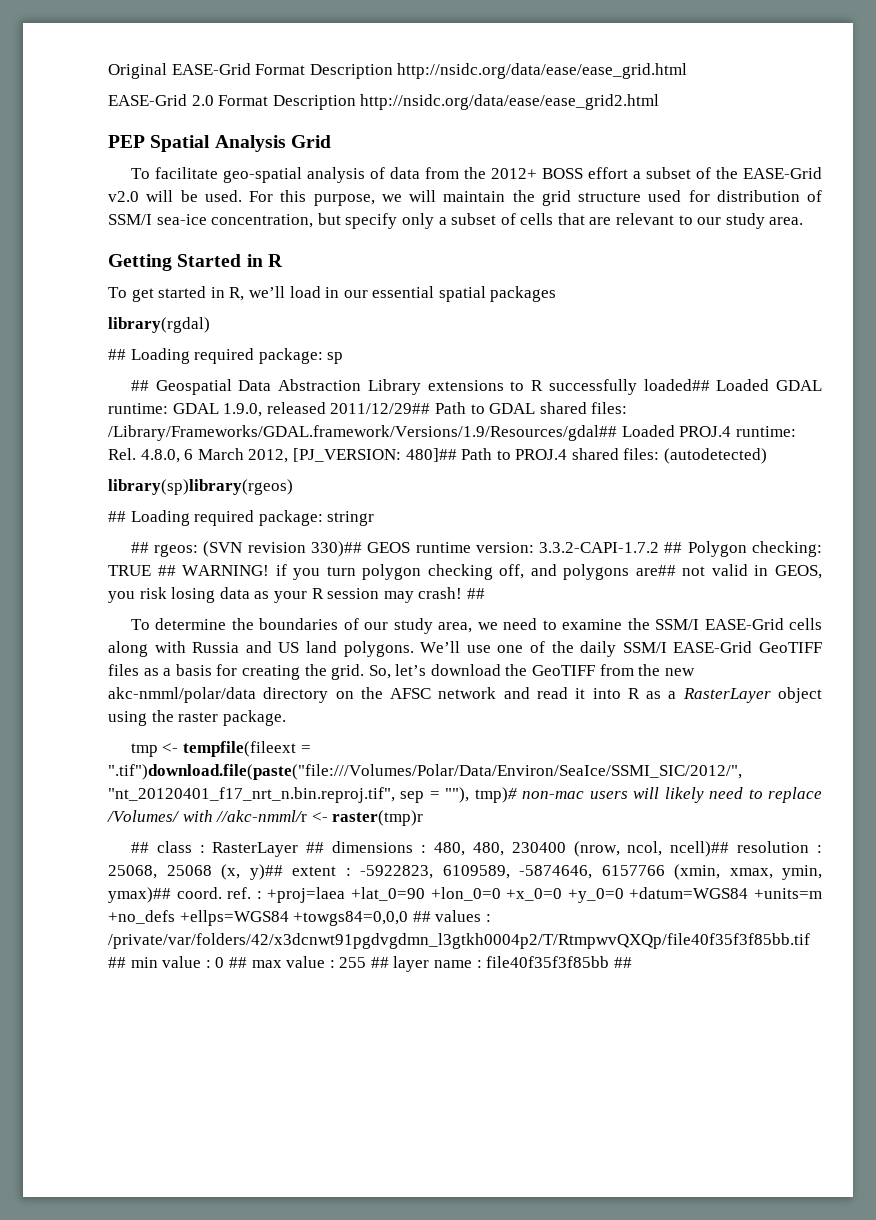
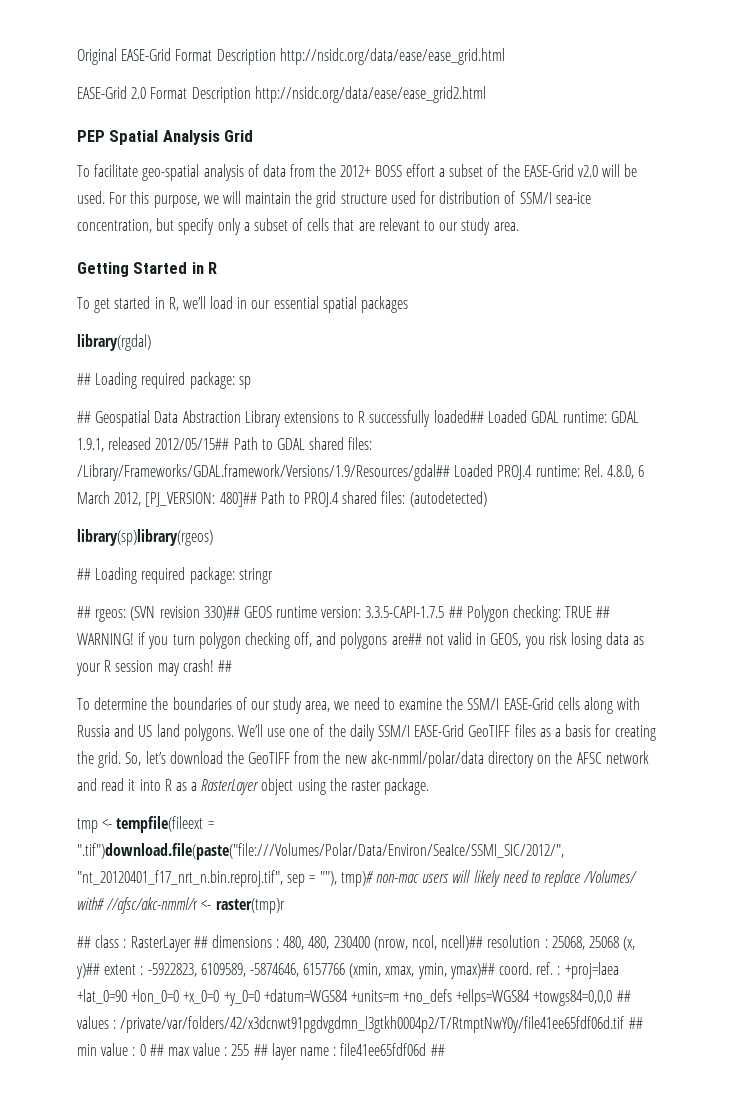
- ## Geospatial Data Abstraction Library extensions to R successfully loaded## Loaded GDAL runtime: GDAL 1.9.0, released 2011/12/29## Path to GDAL shared files: /Library/Frameworks/GDAL.framework/Versions/1.9/Resources/gdal## Loaded PROJ.4 runtime: Rel. 4.8.0, 6 March 2012, [PJ_VERSION: 480]## Path to PROJ.4 shared files: (autodetected)
+ ## Geospatial Data Abstraction Library extensions to R successfully loaded## Loaded GDAL runtime: GDAL 1.9.1, released 2012/05/15## Path to GDAL shared files: /Library/Frameworks/GDAL.framework/Versions/1.9/Resources/gdal## Loaded PROJ.4 runtime: Rel. 4.8.0, 6 March 2012, [PJ_VERSION: 480]## Path to PROJ.4 shared files: (autodetected)
- ## rgeos: (SVN revision 330)## GEOS runtime version: 3.3.2-CAPI-1.7.2 ## Polygon checking: TRUE ## WARNING! if you turn polygon checking off, and polygons are## not valid in GEOS, you risk losing data as your R session may crash!
+ ## rgeos: (SVN revision 330)## GEOS runtime version: 3.3.5-CAPI-1.7.5 ## Polygon checking: TRUE ## WARNING! if you turn polygon checking off, and polygons are## not valid in GEOS, you risk losing data as your R session may crash!
- tmp <- tempfile(fileext = ".tif")download.file(paste("file:///Volumes/Polar/Data/Environ/SeaIce/SSMI_SIC/2012/", "nt_20120401_f17_nrt_n.bin.reproj.tif", sep = ""), tmp)# non-mac users will likely need to replace /Volumes/ with //akc-nmml/r <- raster(tmp)r
+ tmp <- tempfile(fileext = ".tif")download.file(paste("file:///Volumes/Polar/Data/Environ/SeaIce/SSMI_SIC/2012/", "nt_20120401_f17_nrt_n.bin.reproj.tif", sep = ""), tmp)# non-mac users will likely need to replace /Volumes/ with# //afsc/akc-nmml/r <- raster(tmp)r
- ## class : RasterLayer ## dimensions : 480, 480, 230400 (nrow, ncol, ncell)## resolution : 25068, 25068 (x, y)## extent : -5922823, 6109589, -5874646, 6157766 (xmin, xmax, ymin, ymax)## coord. ref. : +proj=laea +lat_0=90 +lon_0=0 +x_0=0 +y_0=0 +datum=WGS84 +units=m +no_defs +ellps=WGS84 +towgs84=0,0,0 ## values : /private/var/folders/42/x3dcnwt91pgdvgdmn_l3gtkh0004p2/T/RtmpwvQXQp/file40f35f3f85bb.tif ## min value : 0 ## max value : 255 ## layer name : file40f35f3f85bb ##
+ ## class : RasterLayer ## dimensions : 480, 480, 230400 (nrow, ncol, ncell)## resolution : 25068, 25068 (x, y)## extent : -5922823, 6109589, -5874646, 6157766 (xmin, xmax, ymin, ymax)## coord. ref. : +proj=laea +lat_0=90 +lon_0=0 +x_0=0 +y_0=0 +datum=WGS84 +units=m +no_defs +ellps=WGS84 +towgs84=0,0,0 ## values : /private/var/folders/42/x3dcnwt91pgdvgdmn_l3gtkh0004p2/T/RtmptNwY0y/file41ee65fdf06d.tif ## min value : 0 ## max value : 255 ## layer name : file41ee65fdf06d ##

